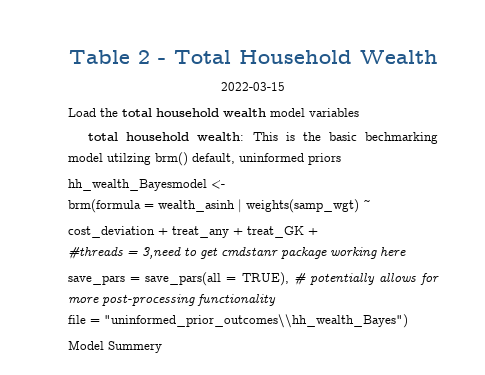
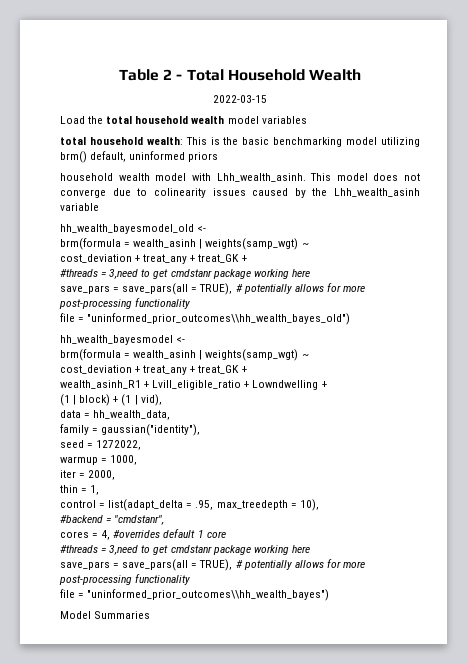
- total household wealth: This is the basic bechmarking model utilzing brm() default, uninformed priors
+ total household wealth: This is the basic benchmarking model utilizing brm() default, uninformed priors
- hh_wealth_Bayesmodel <-
+ household wealth model with Lhh_wealth_asinh. This model does not converge due to colinearity issues caused by the Lhh_wealth_asinh variable
+ hh_wealth_bayesmodel_old <-
- file = "uninformed_prior_outcomes\\hh_wealth_Bayes")
+ file = "uninformed_prior_outcomes\\hh_wealth_bayes_old")
+ hh_wealth_bayesmodel <-
+ brm(formula = wealth_asinh | weights(samp_wgt) ~
+ cost_deviation + treat_any + treat_GK +
+ wealth_asinh_R1 + Lvill_eligible_ratio + Lowndwelling +
+ (1 | block) + (1 | vid),
+ data = hh_wealth_data,
+ family = gaussian("identity"),
+ seed = 1272022,
+ warmup = 1000,
+ iter = 2000,
+ thin = 1,
+ control = list(adapt_delta = .95, max_treedepth = 10),
+ #backend = "cmdstanr",
+ cores = 4, #overrides default 1 core
+ #threads = 3,need to get cmdstanr package working here
+ save_pars = save_pars(all = TRUE), # potentially allows for more post-processing functionality
+ file = "uninformed_prior_outcomes\\hh_wealth_bayes")
- Model Summery
+ Model Summaries

